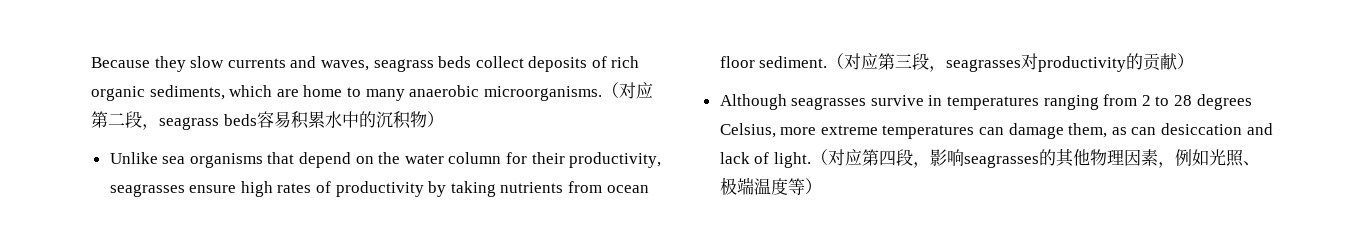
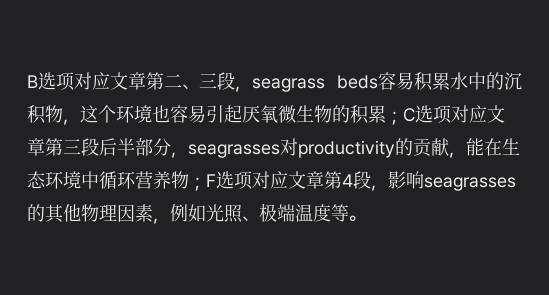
- Because they slow currents and waves, seagrass beds collect deposits of rich organic sediments, which are home to many anaerobic microorganisms.（对应第二段，seagrass beds容易积累水中的沉积物）
- Unlike sea organisms that depend on the water column for their productivity, seagrasses ensure high rates of productivity by taking nutrients from ocean floor sediment.（对应第三段，seagrasses对productivity的贡献）
- Although seagrasses survive in temperatures ranging from 2 to 28 degrees Celsius, more extreme temperatures can damage them, as can desiccation and lack of light.（对应第四段，影响seagrasses的其他物理因素，例如光照、极端温度等）
+ B选项对应文章第二、三段，seagrass beds容易积累水中的沉积物，这个环境也容易引起厌氧微生物的积累；C选项对应文章第三段后半部分，seagrasses对productivity的贡献，能在生态环境中循环营养物；F选项对应文章第4段，影响seagrasses的其他物理因素，例如光照、极端温度等。

